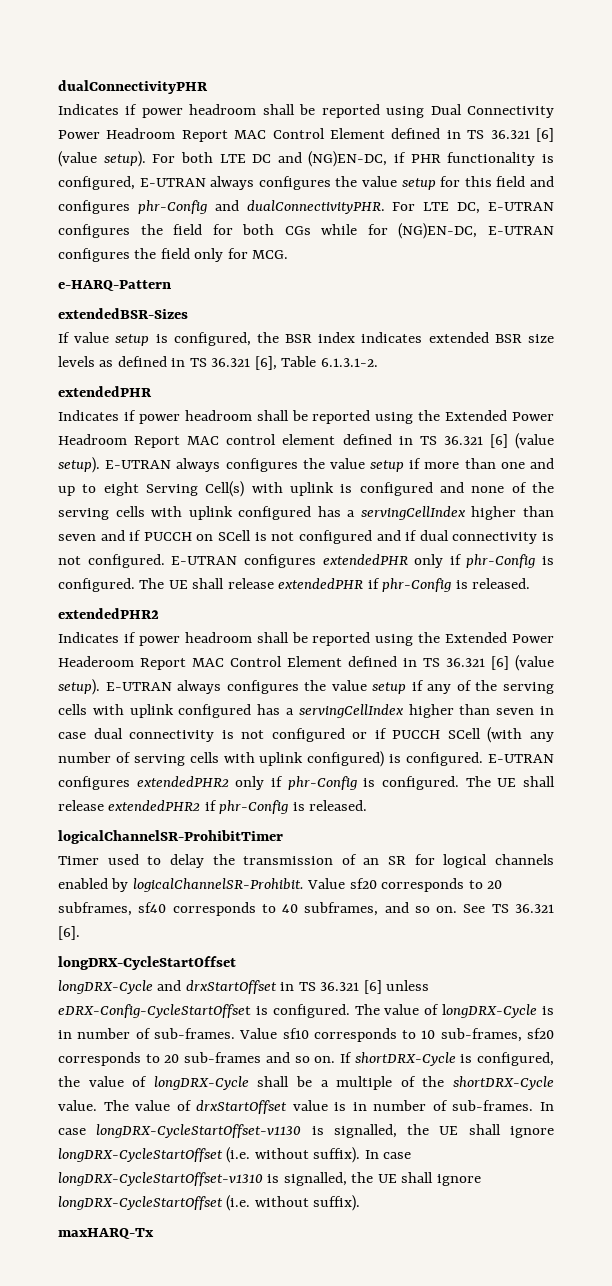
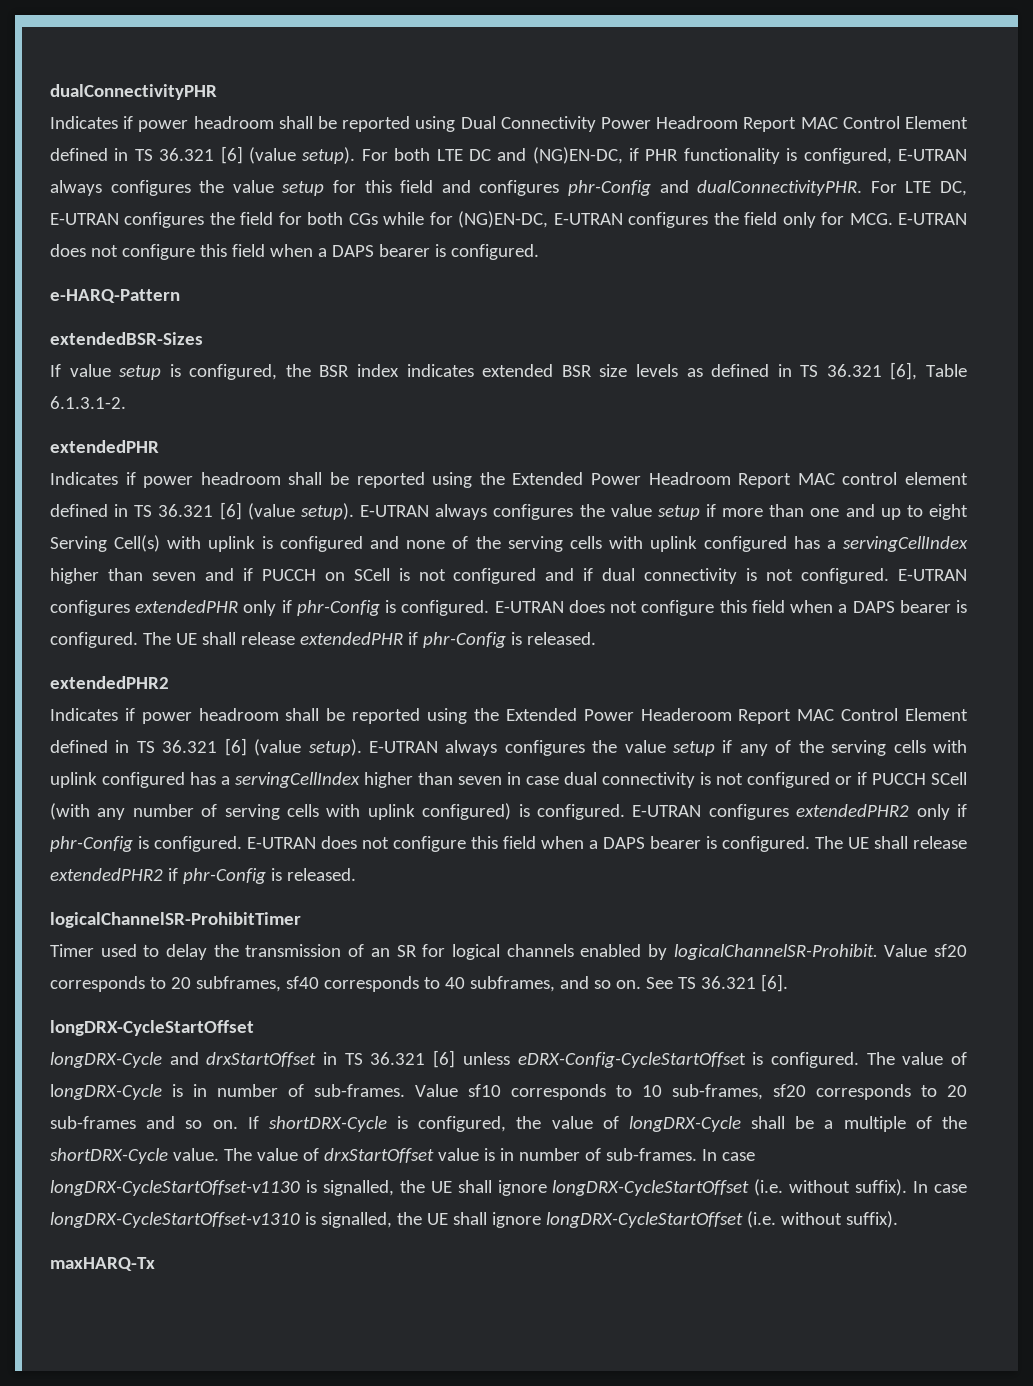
- For LTE DC, E-UTRAN configures the field for both CGs while for (NG)EN-DC, E-UTRAN configures the field only for MCG.
+ For LTE DC, E-UTRAN configures the field for both CGs while for (NG)EN-DC, E-UTRAN configures the field only for MCG. E-UTRAN does not configure this field when a DAPS bearer is configured.
- E-UTRAN configures extendedPHR only if phr-Config is configured.
+ E-UTRAN configures extendedPHR only if phr-Config is configured. E-UTRAN does not configure this field when a DAPS bearer is configured.
- E-UTRAN configures extendedPHR2 only if phr-Config is configured.
+ E-UTRAN configures extendedPHR2 only if phr-Config is configured. E-UTRAN does not configure this field when a DAPS bearer is configured.

